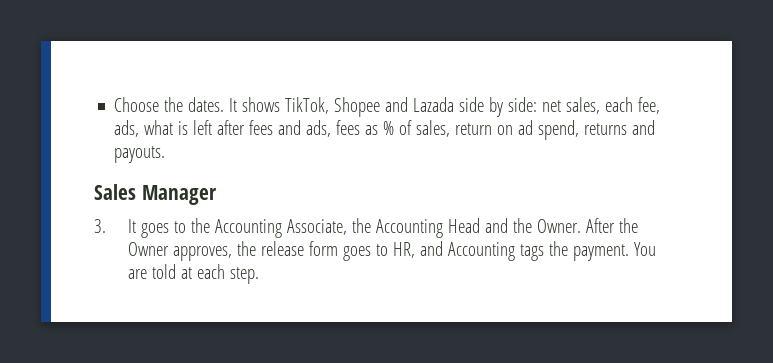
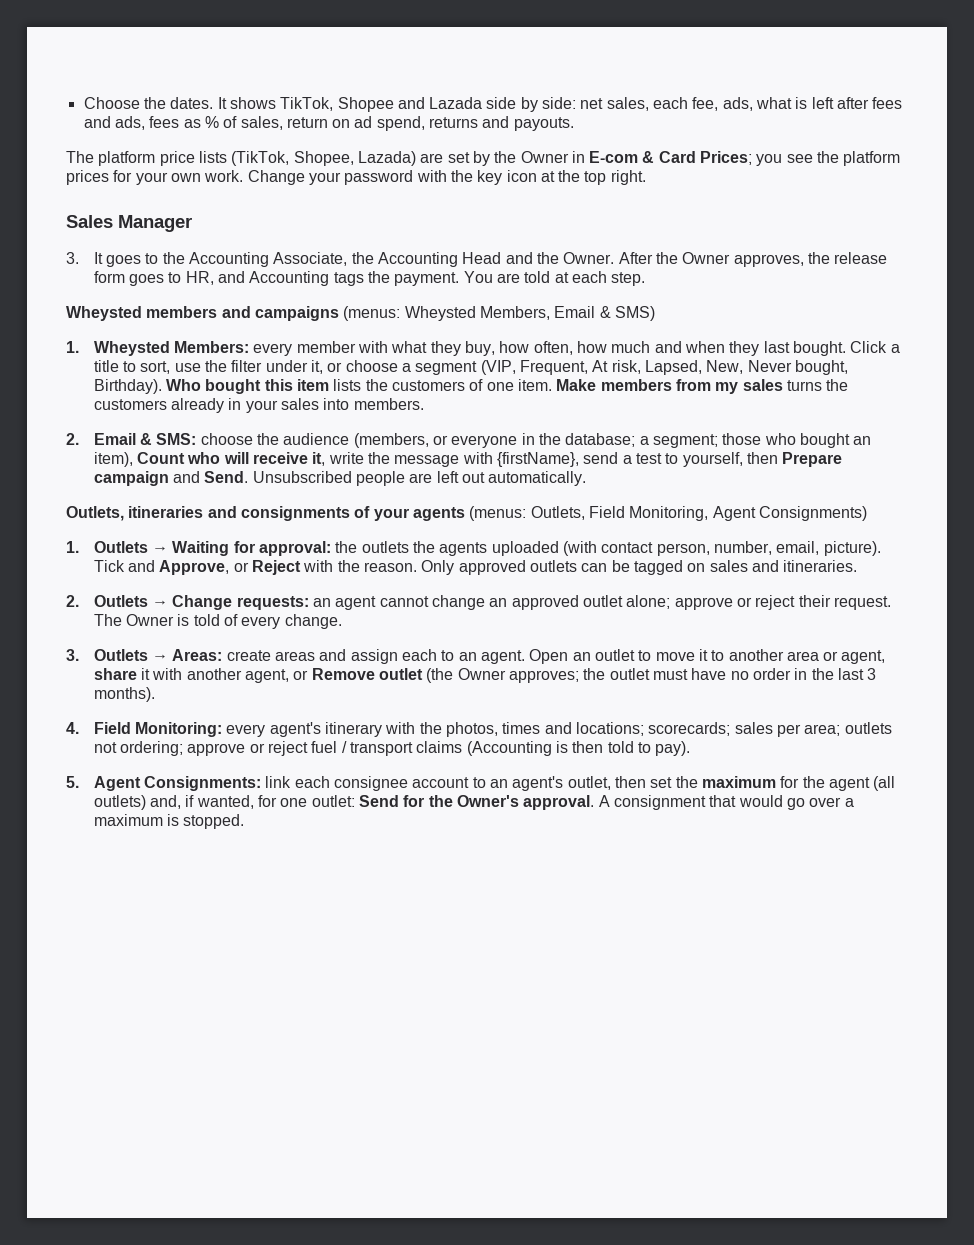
+ The platform price lists (TikTok, Shopee, Lazada) are set by the Owner in E-com & Card Prices; you see the platform prices for your own work. Change your password with the key icon at the top right.
+ Wheysted members and campaigns (menus: Wheysted Members, Email & SMS)
+ 1. Wheysted Members: every member with what they buy, how often, how much and when they last bought. Click a title to sort, use the filter under it, or choose a segment (VIP, Frequent, At risk, Lapsed, New, Never bought, Birthday). Who bought this item lists the customers of one item. Make members from my sales turns the customers already in your sales into members.
+ 2. Email & SMS: choose the audience (members, or everyone in the database; a segment; those who bought an item), Count who will receive it, write the message with {firstName}, send a test to yourself, then Prepare campaign and Send. Unsubscribed people are left out automatically.
+ Outlets, itineraries and consignments of your agents (menus: Outlets, Field Monitoring, Agent Consignments)
+ 1. Outlets → Waiting for approval: the outlets the agents uploaded (with contact person, number, email, picture). Tick and Approve, or Reject with the reason. Only approved outlets can be tagged on sales and itineraries.
+ 2. Outlets → Change requests: an agent cannot change an approved outlet alone; approve or reject their request. The Owner is told of every change.
+ 3. Outlets → Areas: create areas and assign each to an agent. Open an outlet to move it to another area or agent, share it with another agent, or Remove outlet (the Owner approves; the outlet must have no order in the last 3 months).
+ 4. Field Monitoring: every agent's itinerary with the photos, times and locations; scorecards; sales per area; outlets not ordering; approve or reject fuel / transport claims (Accounting is then told to pay).
+ 5. Agent Consignments: link each consignee account to an agent's outlet, then set the maximum for the agent (all outlets) and, if wanted, for one outlet: Send for the Owner's approval. A consignment that would go over a maximum is stopped.

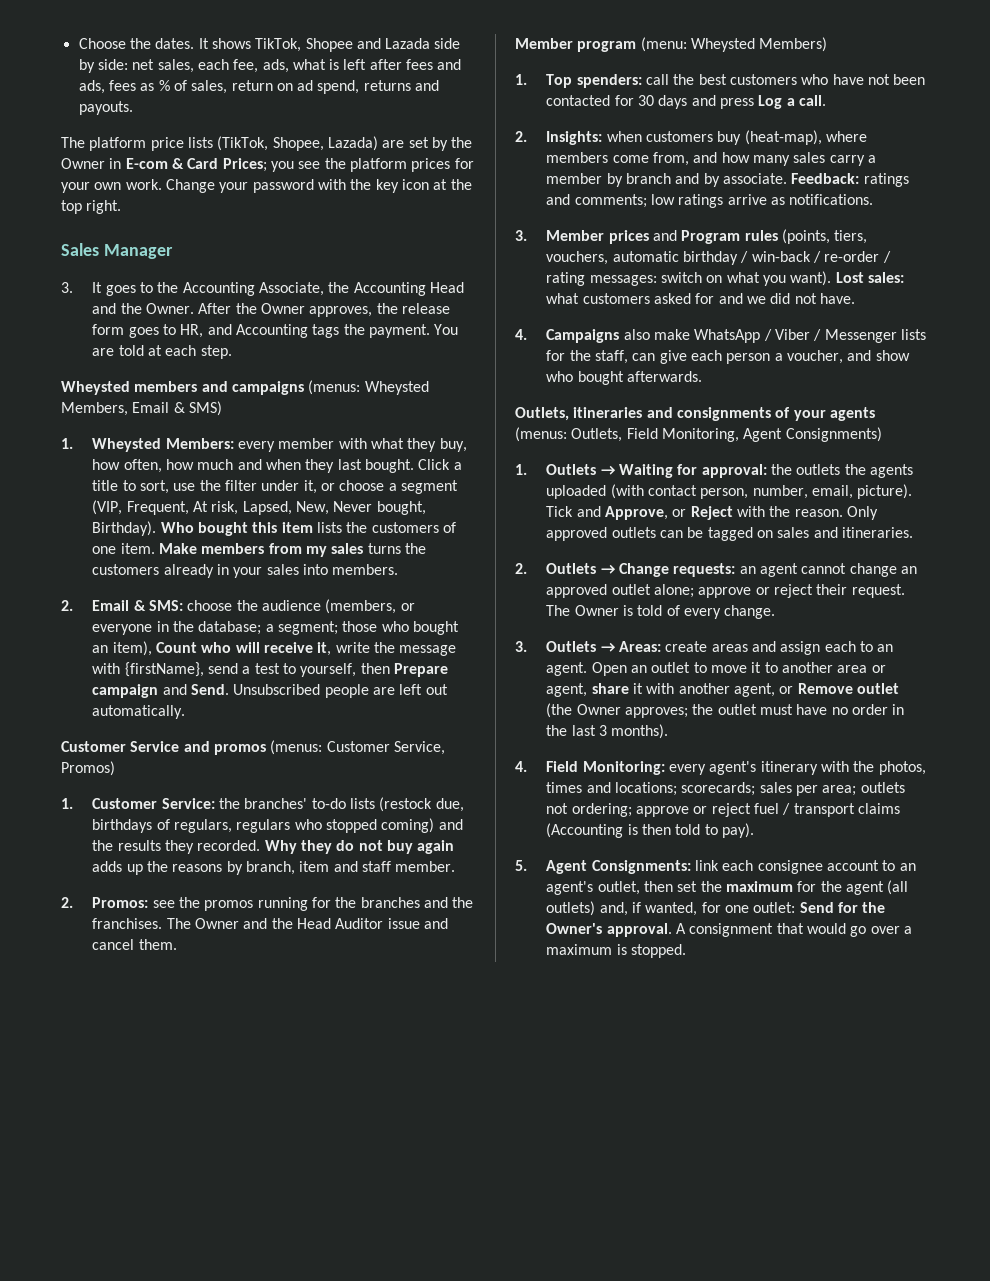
+ Customer Service and promos (menus: Customer Service, Promos)
+ 1. Customer Service: the branches' to-do lists (restock due, birthdays of regulars, regulars who stopped coming) and the results they recorded. Why they do not buy again adds up the reasons by branch, item and staff member.
+ 2. Promos: see the promos running for the branches and the franchises. The Owner and the Head Auditor issue and cancel them.
+ Member program (menu: Wheysted Members)
+ 1. Top spenders: call the best customers who have not been contacted for 30 days and press Log a call.
+ 2. Insights: when customers buy (heat-map), where members come from, and how many sales carry a member by branch and by associate. Feedback: ratings and comments; low ratings arrive as notifications.
+ 3. Member prices and Program rules (points, tiers, vouchers, automatic birthday / win-back / re-order / rating messages: switch on what you want). Lost sales: what customers asked for and we did not have.
+ 4. Campaigns also make WhatsApp / Viber / Messenger lists for the staff, can give each person a voucher, and show who bought afterwards.

